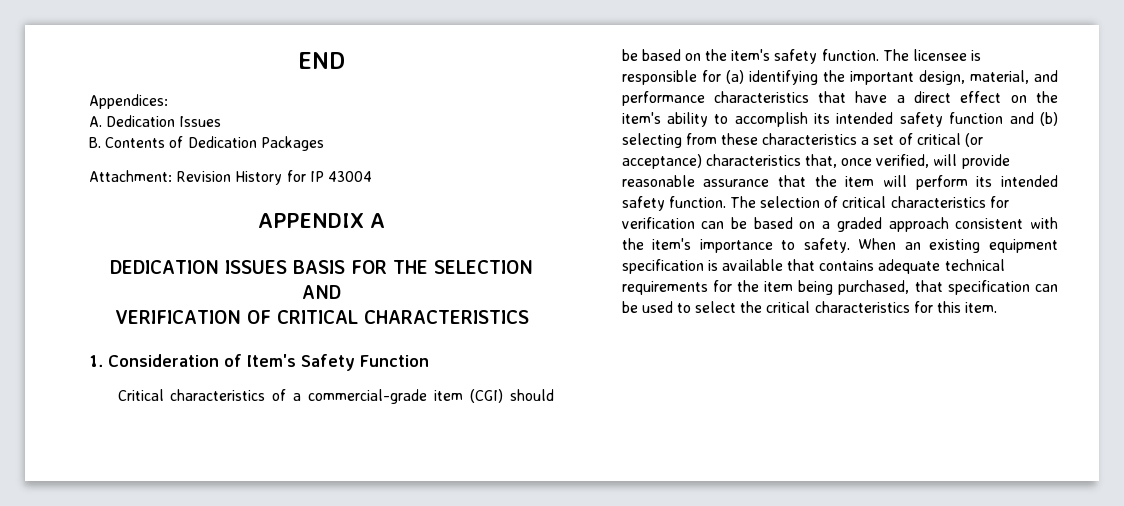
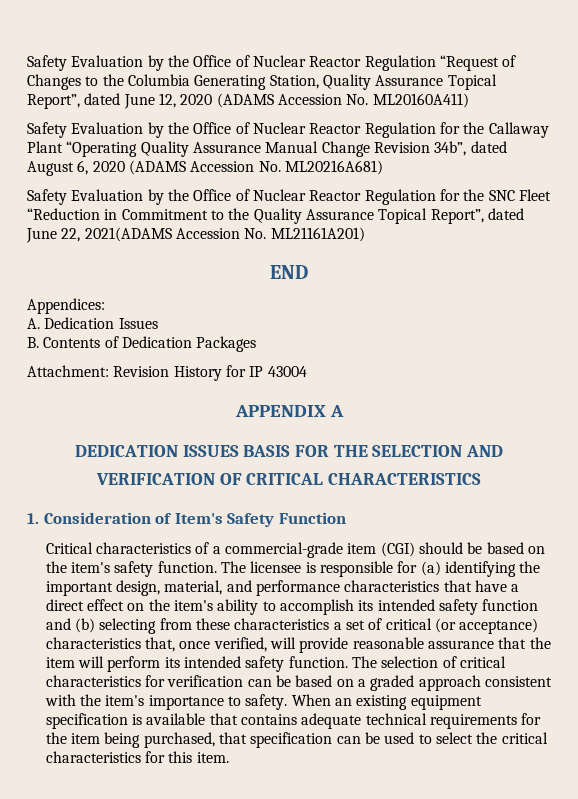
+ Safety Evaluation by the Office of Nuclear Reactor Regulation “Request of Changes to the Columbia Generating Station, Quality Assurance Topical Report”, dated June 12, 2020 (ADAMS Accession No. ML20160A411)
+ Safety Evaluation by the Office of Nuclear Reactor Regulation for the Callaway Plant “Operating Quality Assurance Manual Change Revision 34b”, dated August 6, 2020 (ADAMS Accession No. ML20216A681)
+ Safety Evaluation by the Office of Nuclear Reactor Regulation for the SNC Fleet “Reduction in Commitment to the Quality Assurance Topical Report”, dated June 22, 2021(ADAMS Accession No. ML21161A201)

